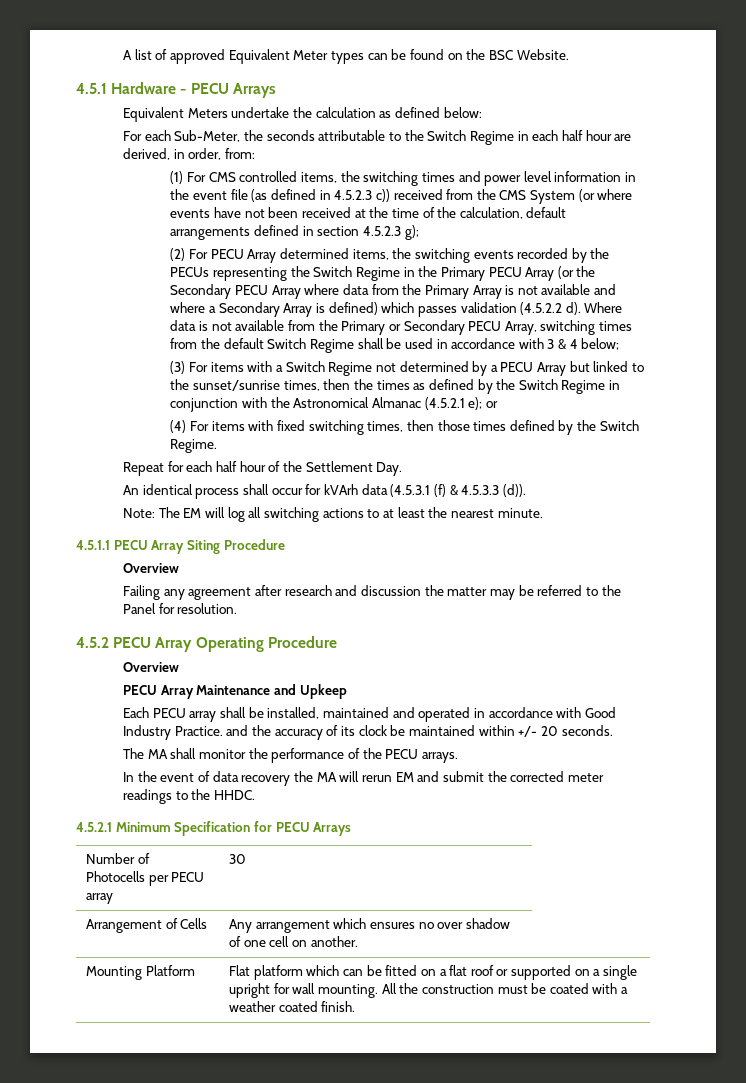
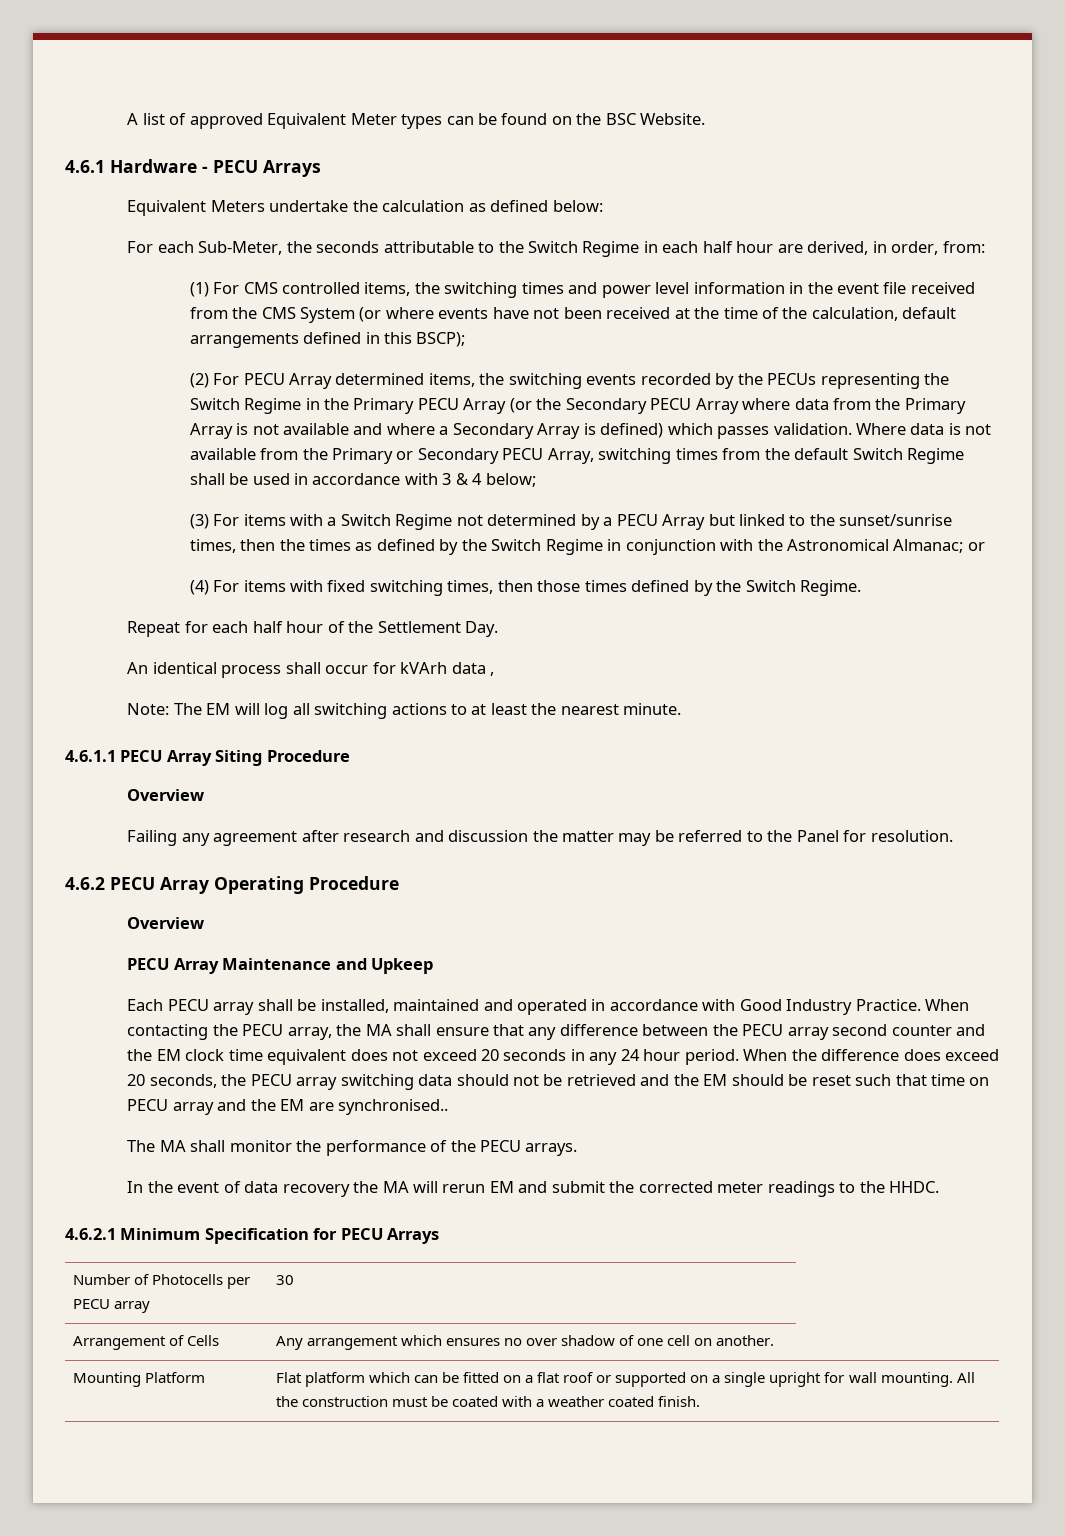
- 4.5.1 Hardware - PECU Arrays
+ 4.6.1 Hardware - PECU Arrays
- (1) For CMS controlled items, the switching times and power level information in the event file (as defined in 4.5.2.3 c)) received from the CMS System (or where events have not been received at the time of the calculation, default arrangements defined in section 4.5.2.3 g);
+ (1) For CMS controlled items, the switching times and power level information in the event file received from the CMS System (or where events have not been received at the time of the calculation, default arrangements defined in this BSCP);
- (2) For PECU Array determined items, the switching events recorded by the PECUs representing the Switch Regime in the Primary PECU Array (or the Secondary PECU Array where data from the Primary Array is not available and where a Secondary Array is defined) which passes validation (4.5.2.2 d).
+ (2) For PECU Array determined items, the switching events recorded by the PECUs representing the Switch Regime in the Primary PECU Array (or the Secondary PECU Array where data from the Primary Array is not available and where a Secondary Array is defined) which passes validation.
- (3) For items with a Switch Regime not determined by a PECU Array but linked to the sunset/sunrise times, then the times as defined by the Switch Regime in conjunction with the Astronomical Almanac (4.5.2.1 e); or
+ (3) For items with a Switch Regime not determined by a PECU Array but linked to the sunset/sunrise times, then the times as defined by the Switch Regime in conjunction with the Astronomical Almanac; or
- An identical process shall occur for kVArh data (4.5.3.1 (f) & 4.5.3.3 (d)).
+ An identical process shall occur for kVArh data ,
- 4.5.1.1 PECU Array Siting Procedure
+ 4.6.1.1 PECU Array Siting Procedure
- 4.5.2 PECU Array Operating Procedure
+ 4.6.2 PECU Array Operating Procedure
- Each PECU array shall be installed, maintained and operated in accordance with Good Industry Practice. and the accuracy of its clock be maintained within +/- 20 seconds.
+ Each PECU array shall be installed, maintained and operated in accordance with Good Industry Practice. When contacting the PECU array, the MA shall ensure that any difference between the PECU array second counter and the EM clock time equivalent does not exceed 20 seconds in any 24 hour period. When the difference does exceed 20 seconds, the PECU array switching data should not be retrieved and the EM should be reset such that time on PECU array and the EM are synchronised..
- 4.5.2.1 Minimum Specification for PECU Arrays
+ 4.6.2.1 Minimum Specification for PECU Arrays

